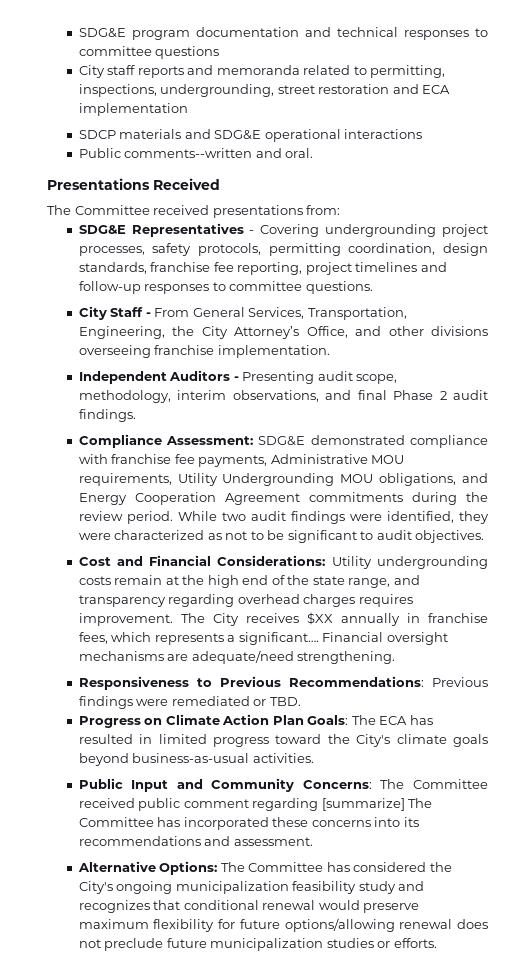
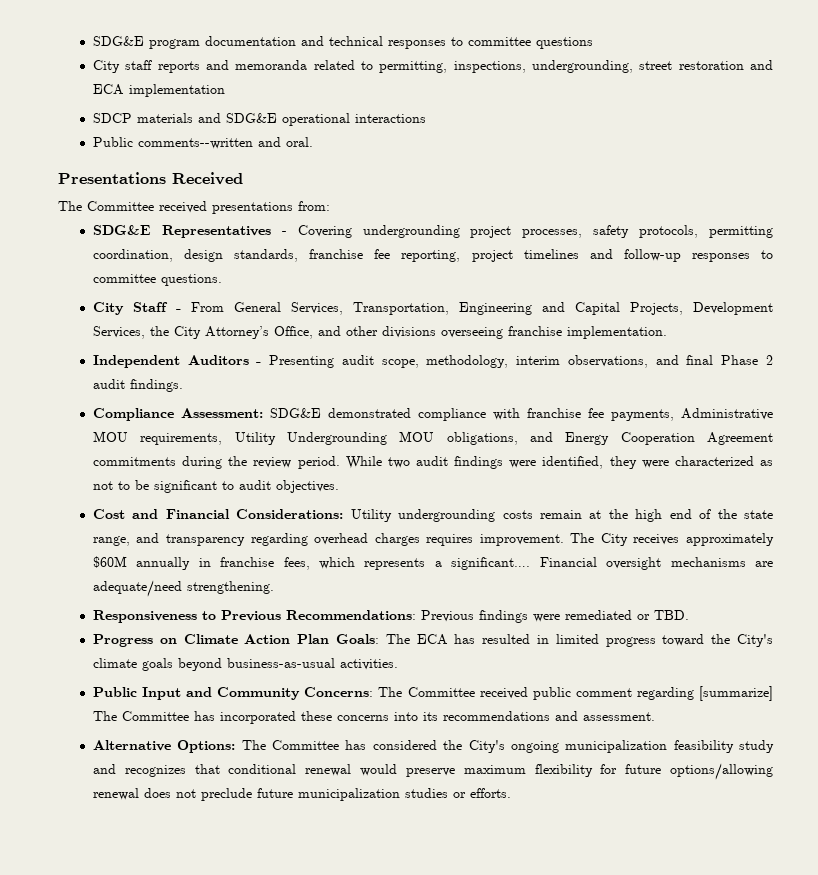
- City Staff - From General Services, Transportation, Engineering, the City Attorney’s Office, and other divisions overseeing franchise implementation.
+ City Staff - From General Services, Transportation, Engineering and Capital Projects, Development Services, the City Attorney’s Office, and other divisions overseeing franchise implementation.
- The City receives $XX annually in franchise fees, which represents a significant….
+ The City receives approximately $60M annually in franchise fees, which represents a significant….

